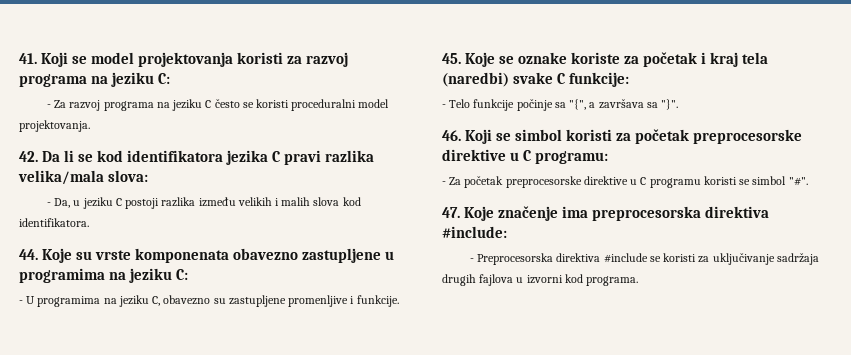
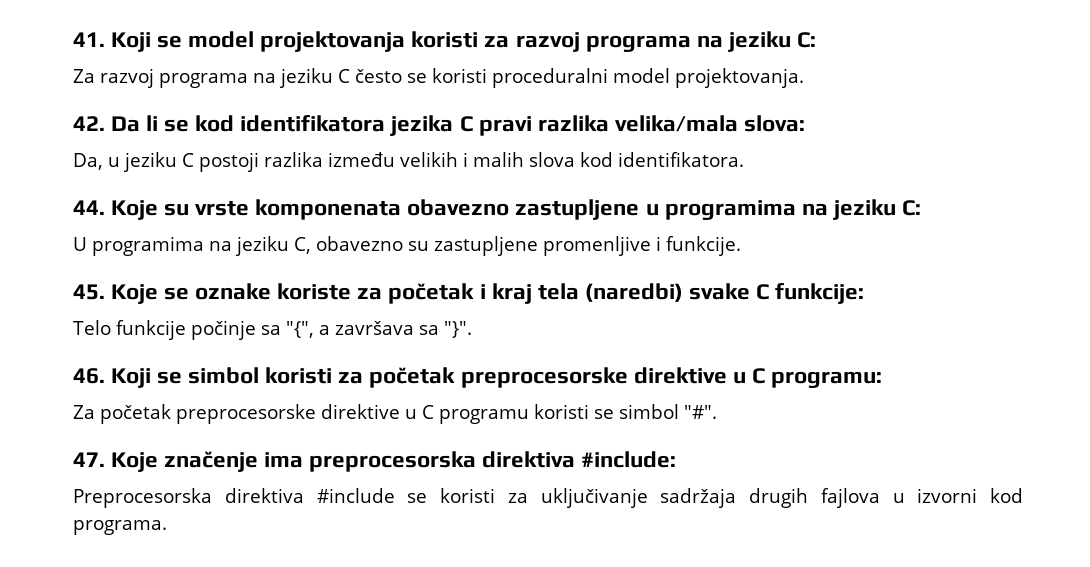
- - Za razvoj programa na jeziku C često se koristi proceduralni model projektovanja.
+ Za razvoj programa na jeziku C često se koristi proceduralni model projektovanja.
- - Da, u jeziku C postoji razlika između velikih i malih slova kod identifikatora.
+ Da, u jeziku C postoji razlika između velikih i malih slova kod identifikatora.
- - U programima na jeziku C, obavezno su zastupljene promenljive i funkcije.
+ U programima na jeziku C, obavezno su zastupljene promenljive i funkcije.
- - Telo funkcije počinje sa "{", a završava sa "}".
+ Telo funkcije počinje sa "{", a završava sa "}".
- - Za početak preprocesorske direktive u C programu koristi se simbol "#".
+ Za početak preprocesorske direktive u C programu koristi se simbol "#".
- - Preprocesorska direktiva #include se koristi za uključivanje sadržaja drugih fajlova u izvorni kod programa.
+ Preprocesorska direktiva #include se koristi za uključivanje sadržaja drugih fajlova u izvorni kod programa.

